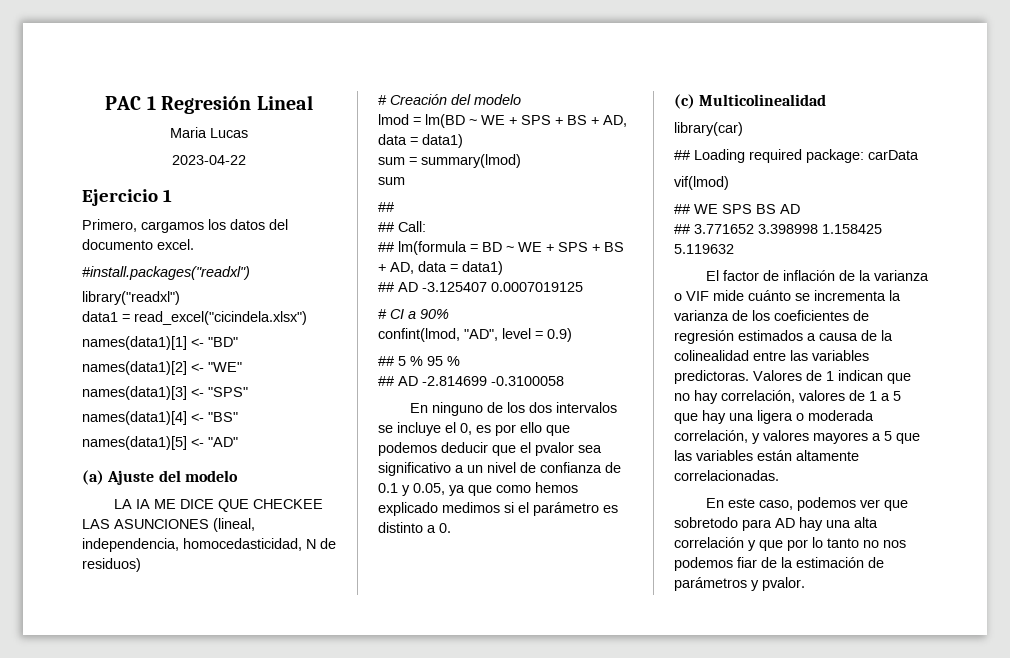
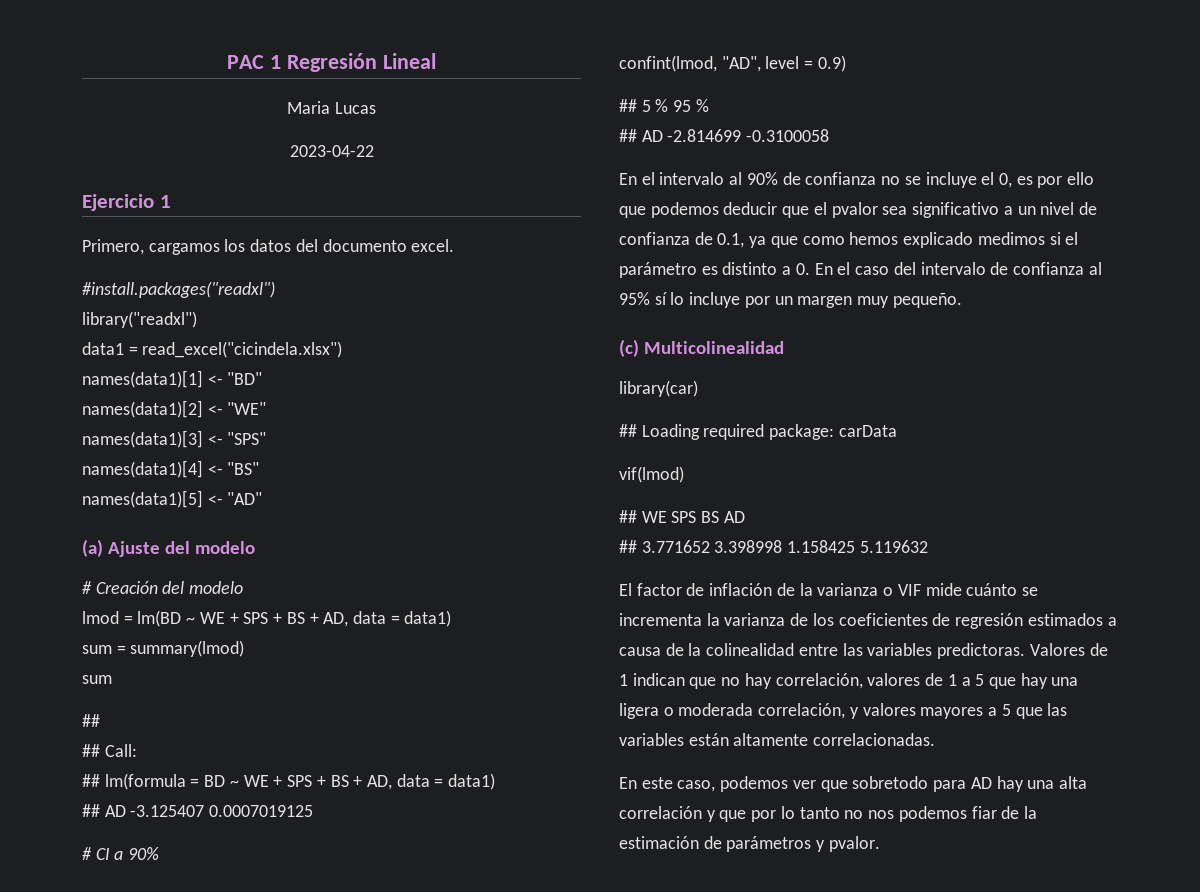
- LA IA ME DICE QUE CHECKEE LAS ASUNCIONES (lineal, independencia, homocedasticidad, N de residuos)
- En ninguno de los dos intervalos se incluye el 0, es por ello que podemos deducir que el pvalor sea significativo a un nivel de confianza de 0.1 y 0.05, ya que como hemos explicado medimos si el parámetro es distinto a 0.
+ En el intervalo al 90% de confianza no se incluye el 0, es por ello que podemos deducir que el pvalor sea significativo a un nivel de confianza de 0.1, ya que como hemos explicado medimos si el parámetro es distinto a 0. En el caso del intervalo de confianza al 95% sí lo incluye por un margen muy pequeño.

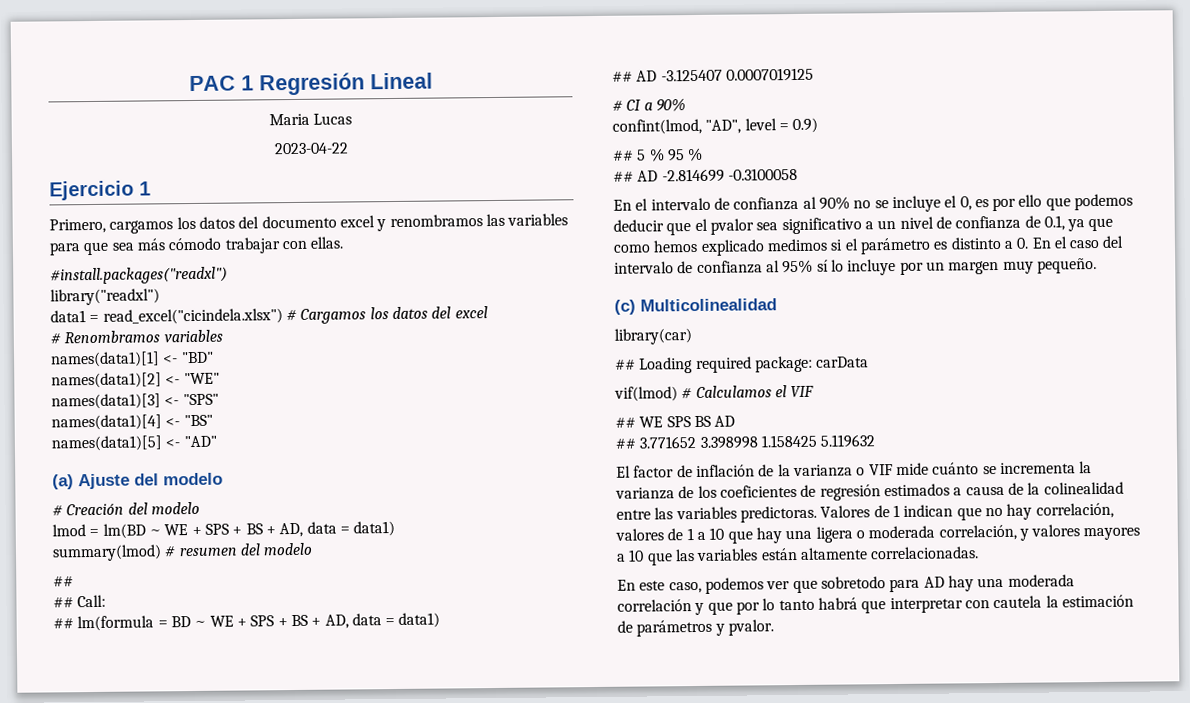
- Primero, cargamos los datos del documento excel.
+ Primero, cargamos los datos del documento excel y renombramos las variables para que sea más cómodo trabajar con ellas.
- data1 = read_excel("cicindela.xlsx")
+ data1 = read_excel("cicindela.xlsx") # Cargamos los datos del excel
+ # Renombramos variables
- sum = summary(lmod)
- sum
+ summary(lmod) # resumen del modelo
- En el intervalo al 90% de confianza no se incluye el 0, es por ello que podemos deducir que el pvalor sea significativo a un nivel de confianza de 0.1, ya que como hemos explicado medimos si el parámetro es distinto a 0. En el caso del intervalo de confianza al 95% sí lo incluye por un margen muy pequeño.
+ En el intervalo de confianza al 90% no se incluye el 0, es por ello que podemos deducir que el pvalor sea significativo a un nivel de confianza de 0.1, ya que como hemos explicado medimos si el parámetro es distinto a 0. En el caso del intervalo de confianza al 95% sí lo incluye por un margen muy pequeño.
- vif(lmod)
+ vif(lmod) # Calculamos el VIF
- Valores de 1 indican que no hay correlación, valores de 1 a 5 que hay una ligera o moderada correlación, y valores mayores a 5 que las variables están altamente correlacionadas.
+ Valores de 1 indican que no hay correlación, valores de 1 a 10 que hay una ligera o moderada correlación, y valores mayores a 10 que las variables están altamente correlacionadas.
- En este caso, podemos ver que sobretodo para AD hay una alta correlación y que por lo tanto no nos podemos fiar de la estimación de parámetros y pvalor.
+ En este caso, podemos ver que sobretodo para AD hay una moderada correlación y que por lo tanto habrá que interpretar con cautela la estimación de parámetros y pvalor.

